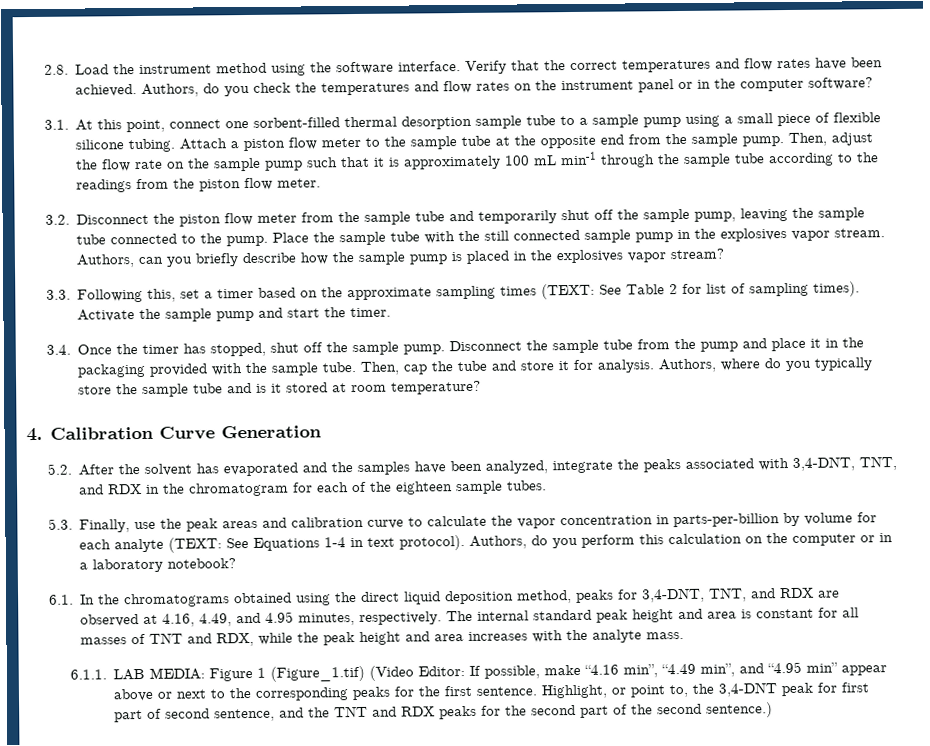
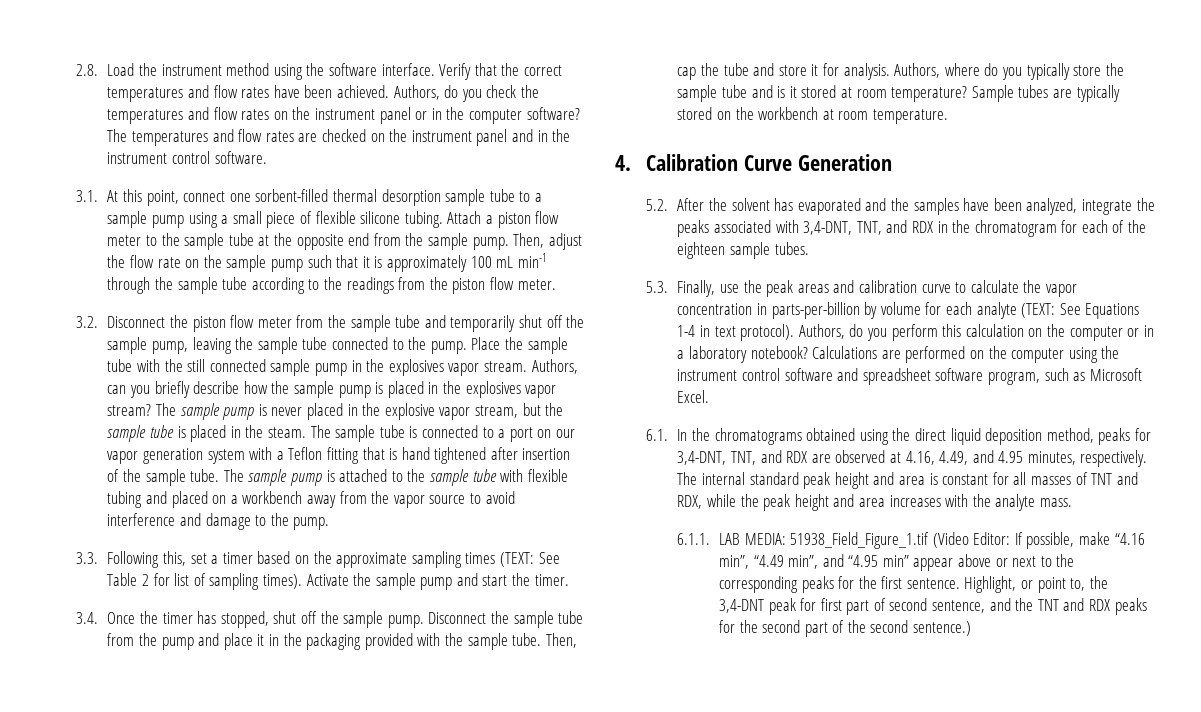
+ The temperatures and flow rates are checked on the instrument panel and in the instrument control software.
+ The sample pump is never placed in the explosive vapor stream, but the sample tube is placed in the steam. The sample tube is connected to a port on our vapor generation system with a Teflon fitting that is hand tightened after insertion of the sample tube. The sample pump is attached to the sample tube with flexible tubing and placed on a workbench away from the vapor source to avoid interference and damage to the pump.
+ Sample tubes are typically stored on the workbench at room temperature.
+ Calculations are performed on the computer using the instrument control software and spreadsheet software program, such as Microsoft Excel.
- 6.1.1. LAB MEDIA: Figure 1 (Figure_1.tif) (Video Editor: If possible, make “4.16 min”, “4.49 min”, and “4.95 min” appear above or next to the corresponding peaks for the first sentence.
+ 6.1.1. LAB MEDIA: 51938_Field_Figure_1.tif (Video Editor: If possible, make “4.16 min”, “4.49 min”, and “4.95 min” appear above or next to the corresponding peaks for the first sentence.

